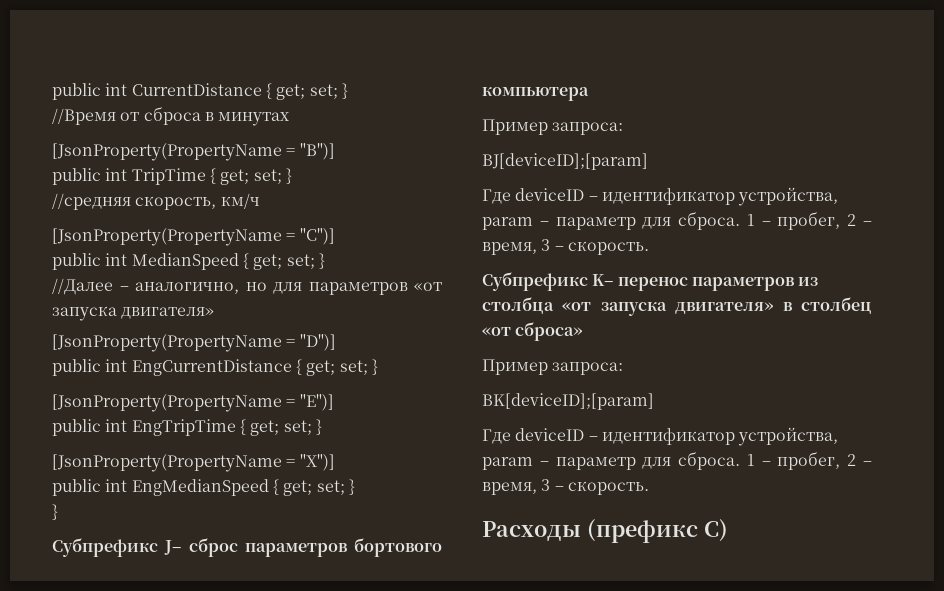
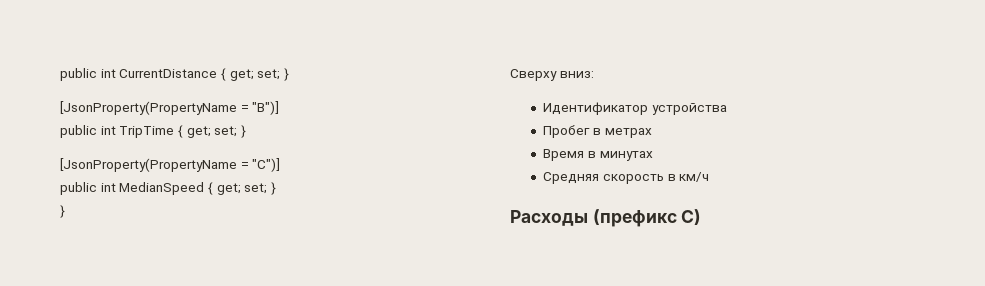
- //Время от сброса в минутах
- //средняя скорость, км/ч
  public int MedianSpeed { get; set; }
- //Далее – аналогично, но для параметров «от запуска двигателя»
- [JsonProperty(PropertyName = "D")]
- public int EngCurrentDistance { get; set; }
- [JsonProperty(PropertyName = "E")]
- public int EngTripTime { get; set; }
- [JsonProperty(PropertyName = "X")]
- public int EngMedianSpeed { get; set; }
  }
- Субпрефикс J– сброс параметров бортового компьютера
- Пример запроса:
- BJ[deviceID];[param]
- Где deviceID – идентификатор устройства, param – параметр для сброса. 1 – пробег, 2 – время, 3 – скорость.
- Субпрефикс K– перенос параметров из столбца «от запуска двигателя» в столбец «от сброса»
- Пример запроса:
- BK[deviceID];[param]
- Где deviceID – идентификатор устройства, param – параметр для сброса. 1 – пробег, 2 – время, 3 – скорость.
+ Сверху вниз:
+ Идентификатор устройства
+ Пробег в метрах
+ Время в минутах
+ Средняя скорость в км/ч

